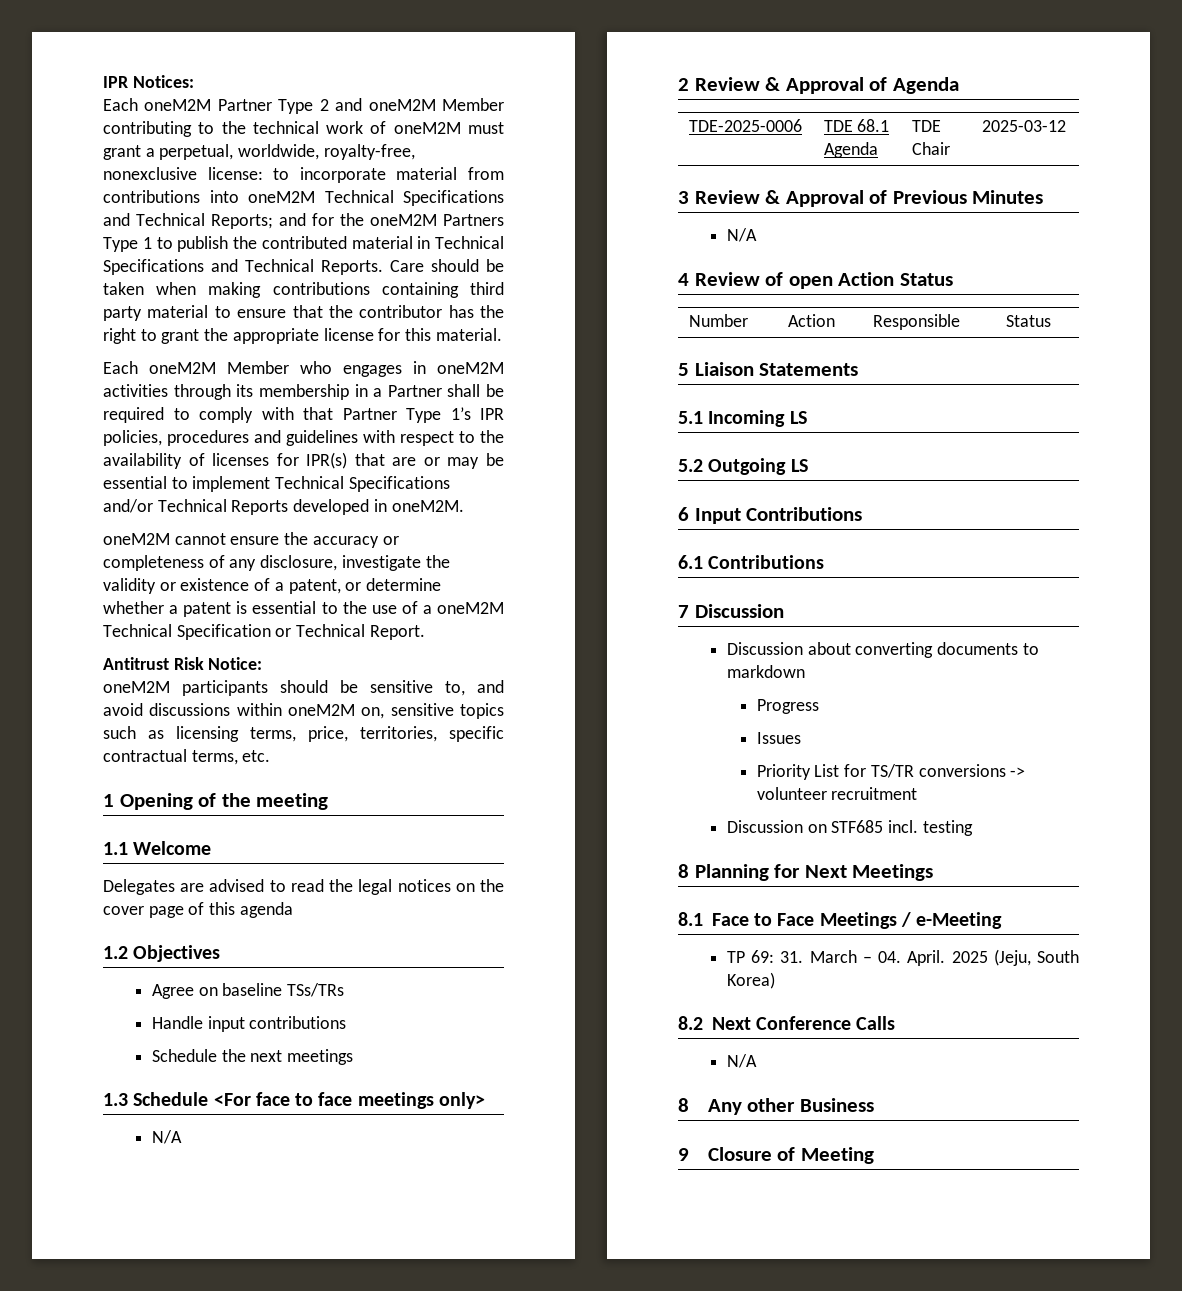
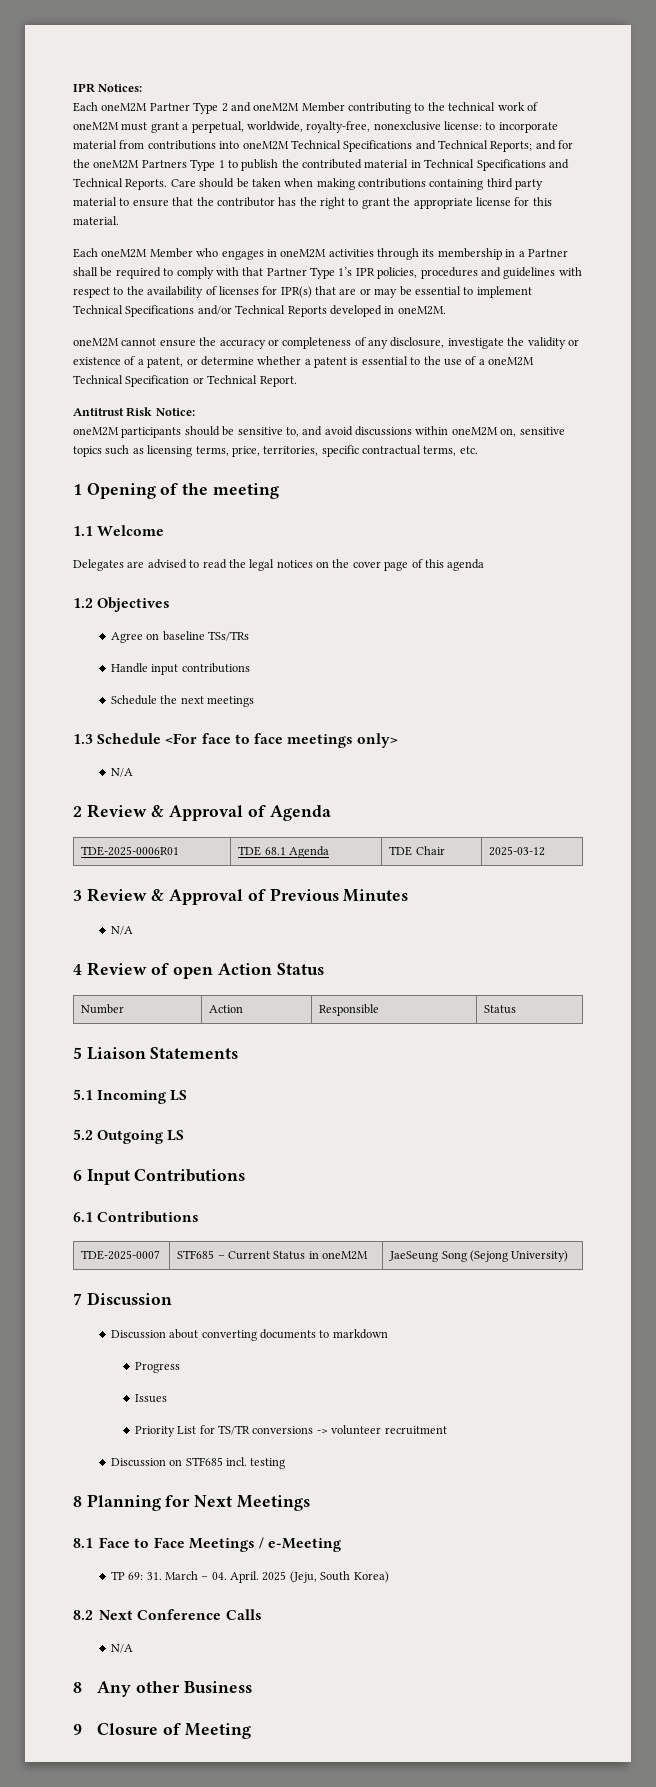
- TDE-2025-0006 | TDE 68.1 Agenda | TDE Chair | 2025-03-12
+ TDE-2025-0006R01 | TDE 68.1 Agenda | TDE Chair | 2025-03-12
+ TDE-2025-0007 | STF685 – Current Status in oneM2M | JaeSeung Song (Sejong University)

